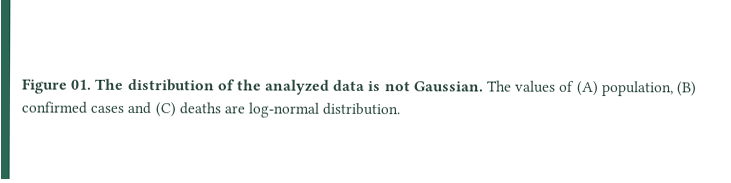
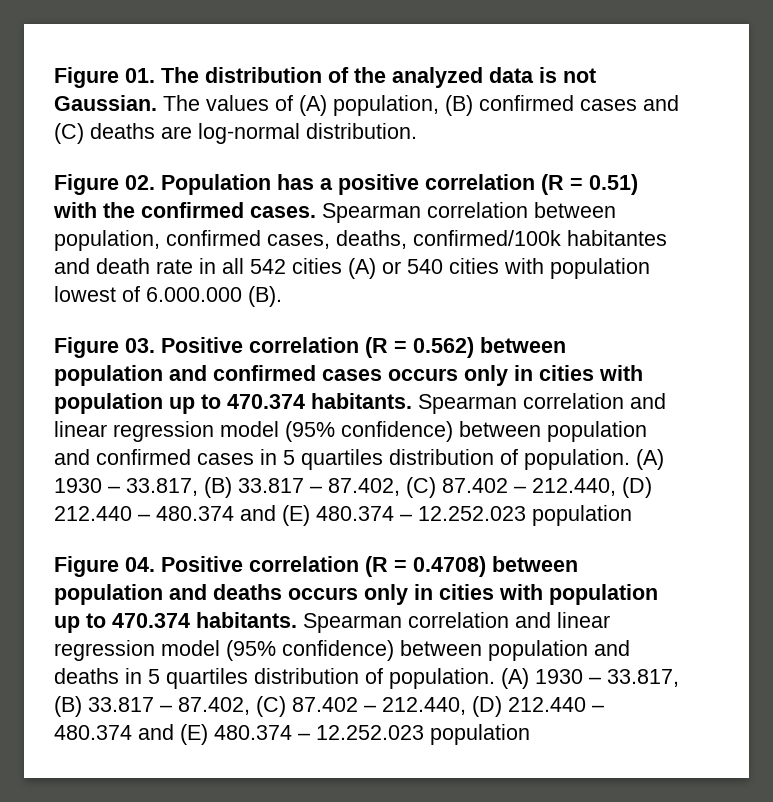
+ Figure 02. Population has a positive correlation (R = 0.51) with the confirmed cases. Spearman correlation between population, confirmed cases, deaths, confirmed/100k habitantes and death rate in all 542 cities (A) or 540 cities with population lowest of 6.000.000 (B).
+ Figure 03. Positive correlation (R = 0.562) between population and confirmed cases occurs only in cities with population up to 470.374 habitants. Spearman correlation and linear regression model (95% confidence) between population and confirmed cases in 5 quartiles distribution of population. (A) 1930 – 33.817, (B) 33.817 – 87.402, (C) 87.402 – 212.440, (D) 212.440 – 480.374 and (E) 480.374 – 12.252.023 population
+ Figure 04. Positive correlation (R = 0.4708) between population and deaths occurs only in cities with population up to 470.374 habitants. Spearman correlation and linear regression model (95% confidence) between population and deaths in 5 quartiles distribution of population. (A) 1930 – 33.817, (B) 33.817 – 87.402, (C) 87.402 – 212.440, (D) 212.440 – 480.374 and (E) 480.374 – 12.252.023 population

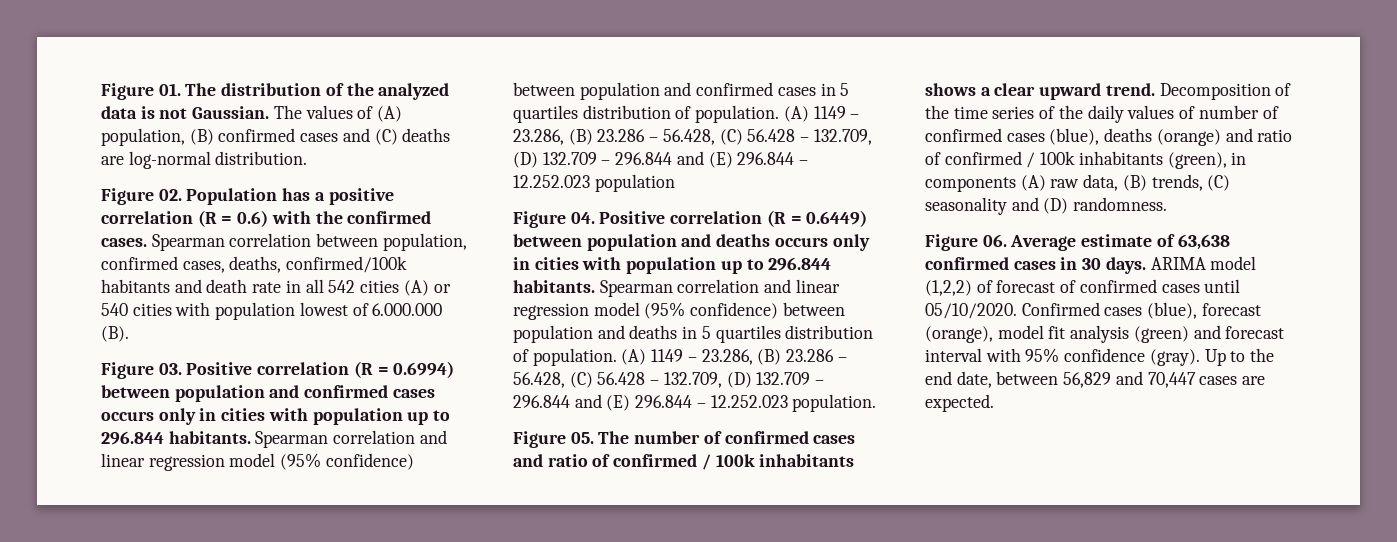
- Figure 02. Population has a positive correlation (R = 0.51) with the confirmed cases.
+ Figure 02. Population has a positive correlation (R = 0.6) with the confirmed cases.
- Spearman correlation between population, confirmed cases, deaths, confirmed/100k habitantes and death rate in all 542 cities (A) or 540 cities with population lowest of 6.000.000 (B).
+ Spearman correlation between population, confirmed cases, deaths, confirmed/100k habitants and death rate in all 542 cities (A) or 540 cities with population lowest of 6.000.000 (B).
- Figure 03. Positive correlation (R = 0.562) between population and confirmed cases occurs only in cities with population up to 470.374 habitants.
+ Figure 03. Positive correlation (R = 0.6994) between population and confirmed cases occurs only in cities with population up to 296.844 habitants.
- Spearman correlation and linear regression model (95% confidence) between population and confirmed cases in 5 quartiles distribution of population. (A) 1930 – 33.817, (B) 33.817 – 87.402, (C) 87.402 – 212.440, (D) 212.440 – 480.374 and (E) 480.374 – 12.252.023 population
+ Spearman correlation and linear regression model (95% confidence) between population and confirmed cases in 5 quartiles distribution of population. (A) 1149 – 23.286, (B) 23.286 – 56.428, (C) 56.428 – 132.709, (D) 132.709 – 296.844 and (E) 296.844 – 12.252.023 population
- Figure 04. Positive correlation (R = 0.4708) between population and deaths occurs only in cities with population up to 470.374 habitants.
+ Figure 04. Positive correlation (R = 0.6449) between population and deaths occurs only in cities with population up to 296.844 habitants.
- Spearman correlation and linear regression model (95% confidence) between population and deaths in 5 quartiles distribution of population. (A) 1930 – 33.817, (B) 33.817 – 87.402, (C) 87.402 – 212.440, (D) 212.440 – 480.374 and (E) 480.374 – 12.252.023 population
+ Spearman correlation and linear regression model (95% confidence) between population and deaths in 5 quartiles distribution of population. (A) 1149 – 23.286, (B) 23.286 – 56.428, (C) 56.428 – 132.709, (D) 132.709 – 296.844 and (E) 296.844 – 12.252.023 population.
+ Figure 05. The number of confirmed cases and ratio of confirmed / 100k inhabitants shows a clear upward trend. Decomposition of the time series of the daily values of number of confirmed cases (blue), deaths (orange) and ratio of confirmed / 100k inhabitants (green), in components (A) raw data, (B) trends, (C) seasonality and (D) randomness.
+ Figure 06. Average estimate of 63,638 confirmed cases in 30 days. ARIMA model (1,2,2) of forecast of confirmed cases until 05/10/2020. Confirmed cases (blue), forecast (orange), model fit analysis (green) and forecast interval with 95% confidence (gray). Up to the end date, between 56,829 and 70,447 cases are expected.

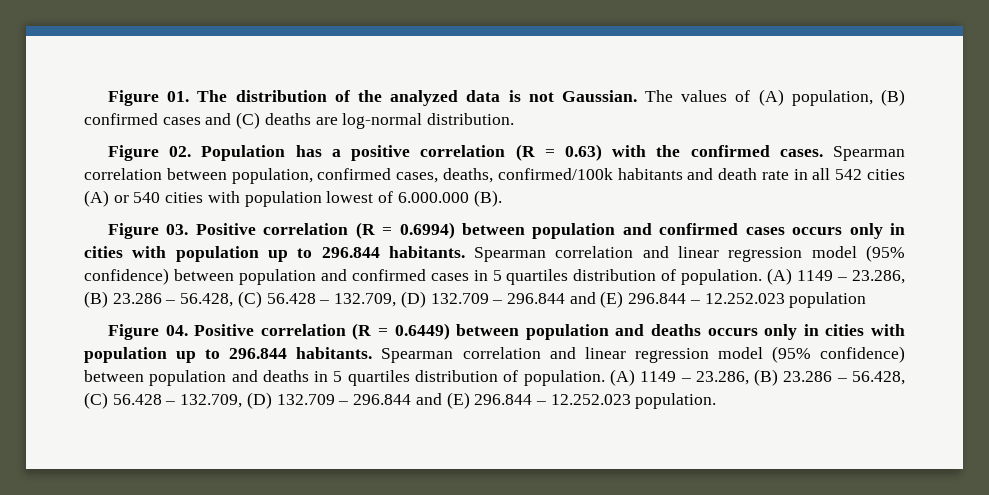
- Figure 02. Population has a positive correlation (R = 0.6) with the confirmed cases.
+ Figure 02. Population has a positive correlation (R = 0.63) with the confirmed cases.
- Figure 05. The number of confirmed cases and ratio of confirmed / 100k inhabitants shows a clear upward trend. Decomposition of the time series of the daily values of number of confirmed cases (blue), deaths (orange) and ratio of confirmed / 100k inhabitants (green), in components (A) raw data, (B) trends, (C) seasonality and (D) randomness.
- Figure 06. Average estimate of 63,638 confirmed cases in 30 days. ARIMA model (1,2,2) of forecast of confirmed cases until 05/10/2020. Confirmed cases (blue), forecast (orange), model fit analysis (green) and forecast interval with 95% confidence (gray). Up to the end date, between 56,829 and 70,447 cases are expected.

